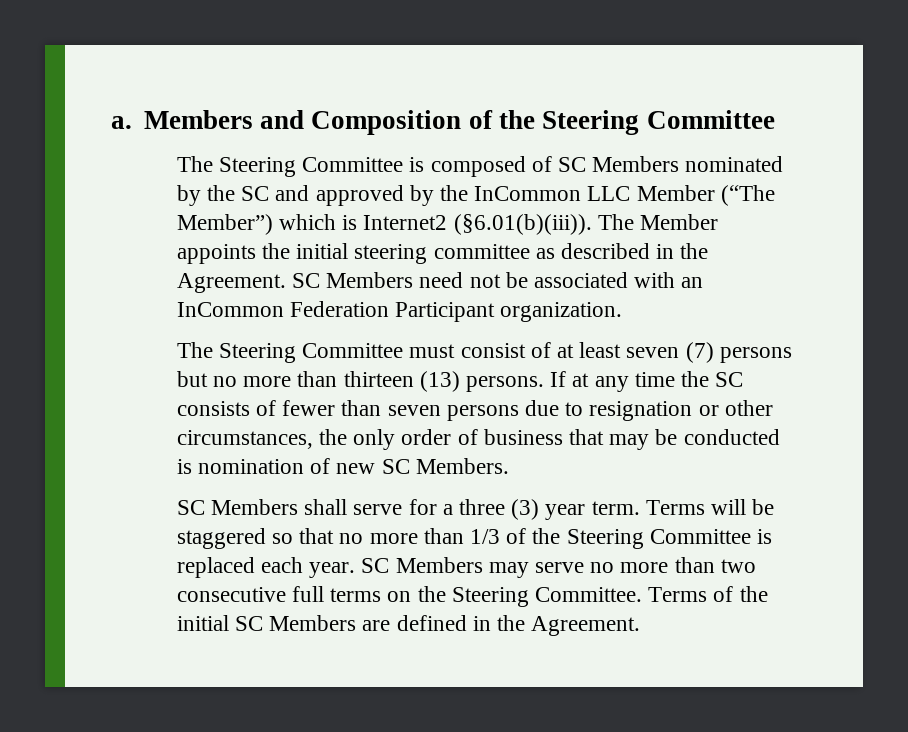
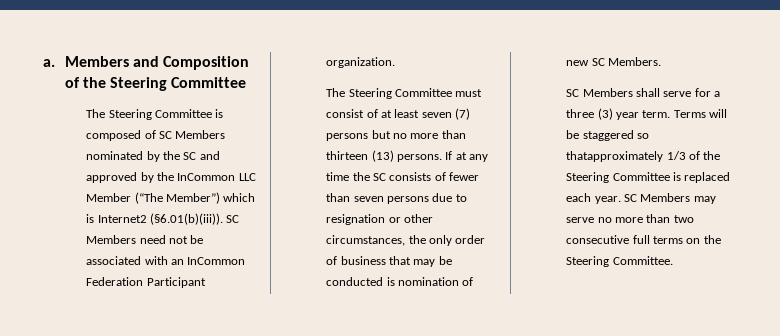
- The Steering Committee is composed of SC Members nominated by the SC and approved by the InCommon LLC Member (“The Member”) which is Internet2 (§6.01(b)(iii)). The Member appoints the initial steering committee as described in the Agreement. SC Members need not be associated with an InCommon Federation Participant organization.
+ The Steering Committee is composed of SC Members nominated by the SC and approved by the InCommon LLC Member (“The Member”) which is Internet2 (§6.01(b)(iii)). SC Members need not be associated with an InCommon Federation Participant organization.
- Terms will be staggered so that no more than 1/3 of the Steering Committee is replaced each year.
+ Terms will be staggered so thatapproximately 1/3 of the Steering Committee is replaced each year.
- Terms of the initial SC Members are defined in the Agreement.

